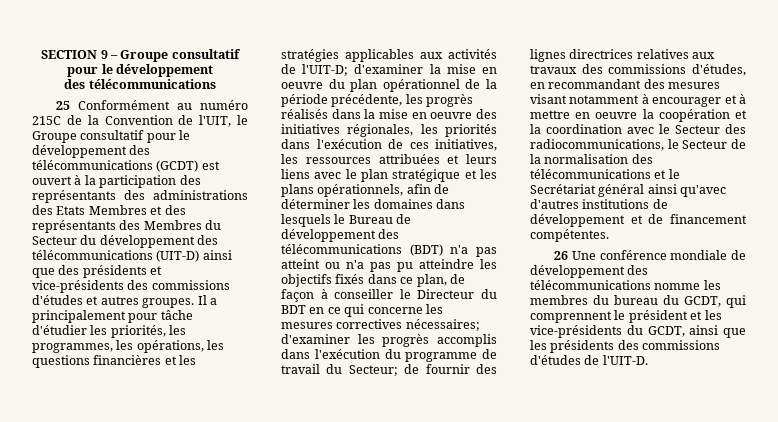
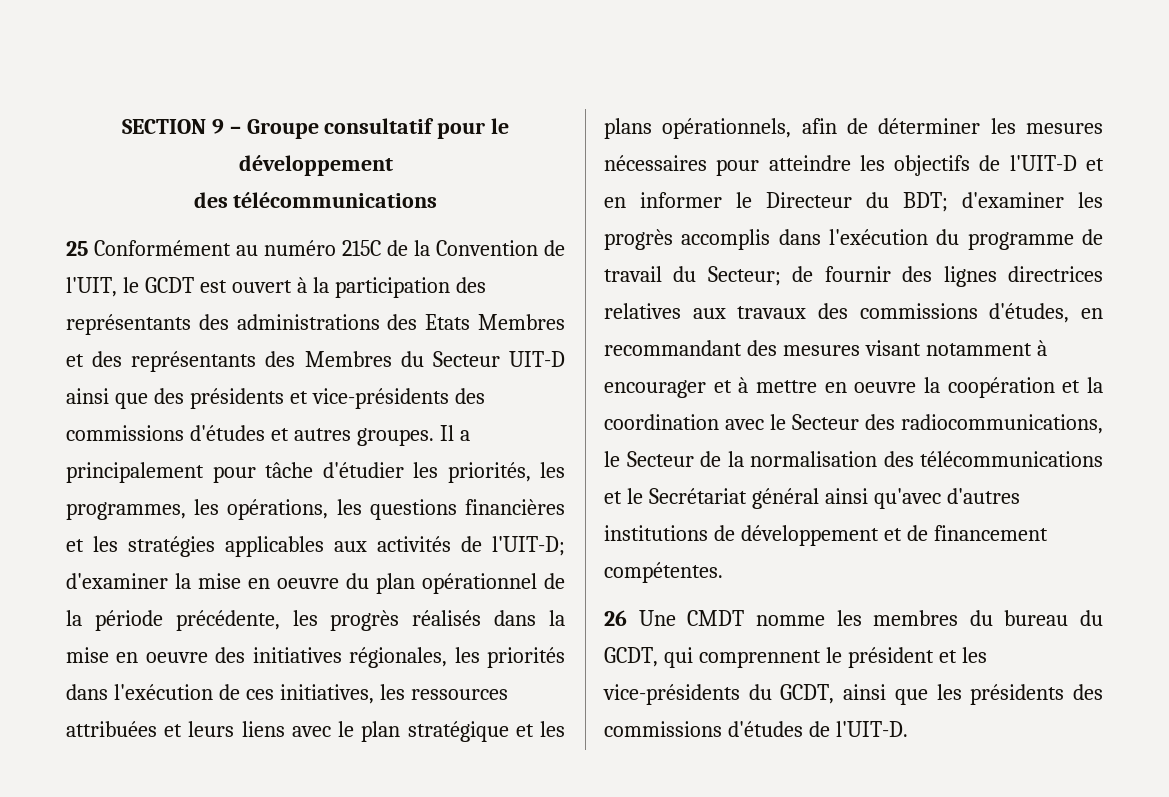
- 25 Conformément au numéro 215C de la Convention de l'UIT, le Groupe consultatif pour le développement des télécommunications (GCDT) est ouvert à la participation des représentants des administrations des Etats Membres et des représentants des Membres du Secteur du développement des télécommunications (UIT-D) ainsi que des présidents et vice-présidents des commissions d'études et autres groupes.
+ 25 Conformément au numéro 215C de la Convention de l'UIT, le GCDT est ouvert à la participation des représentants des administrations des Etats Membres et des représentants des Membres du Secteur UIT-D ainsi que des présidents et vice-présidents des commissions d'études et autres groupes.
- d'examiner la mise en oeuvre du plan opérationnel de la période précédente, les progrès réalisés dans la mise en oeuvre des initiatives régionales, les priorités dans l'exécution de ces initiatives, les ressources attribuées et leurs liens avec le plan stratégique et les plans opérationnels, afin de déterminer les domaines dans lesquels le Bureau de développement des télécommunications (BDT) n'a pas atteint ou n'a pas pu atteindre les objectifs fixés dans ce plan, de façon à conseiller le Directeur du BDT en ce qui concerne les mesures correctives nécessaires;
+ d'examiner la mise en oeuvre du plan opérationnel de la période précédente, les progrès réalisés dans la mise en oeuvre des initiatives régionales, les priorités dans l'exécution de ces initiatives, les ressources attribuées et leurs liens avec le plan stratégique et les plans opérationnels, afin de déterminer les mesures nécessaires pour atteindre les objectifs de l'UIT-D et en informer le Directeur du BDT;
- 26 Une conférence mondiale de développement des télécommunications nomme les membres du bureau du GCDT, qui comprennent le président et les vice-présidents du GCDT, ainsi que les présidents des commissions d'études de l'UIT-D.
+ 26 Une CMDT nomme les membres du bureau du GCDT, qui comprennent le président et les vice-présidents du GCDT, ainsi que les présidents des commissions d'études de l'UIT-D.

